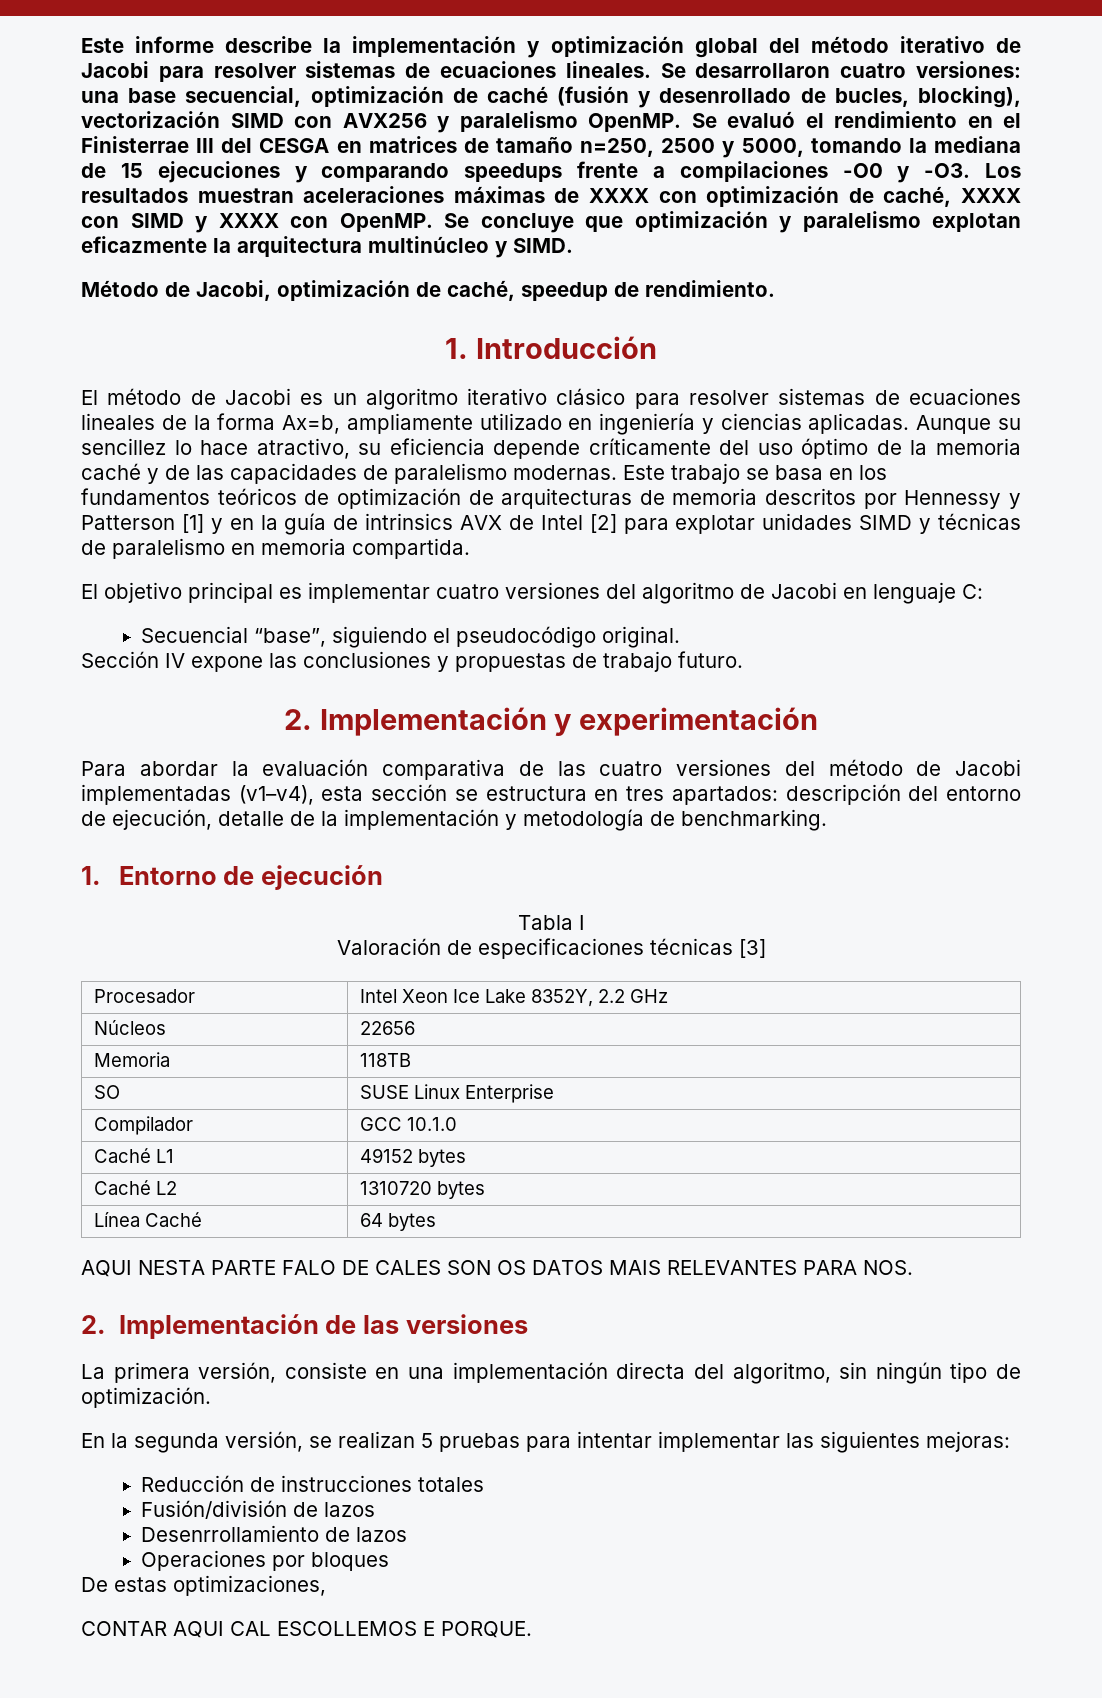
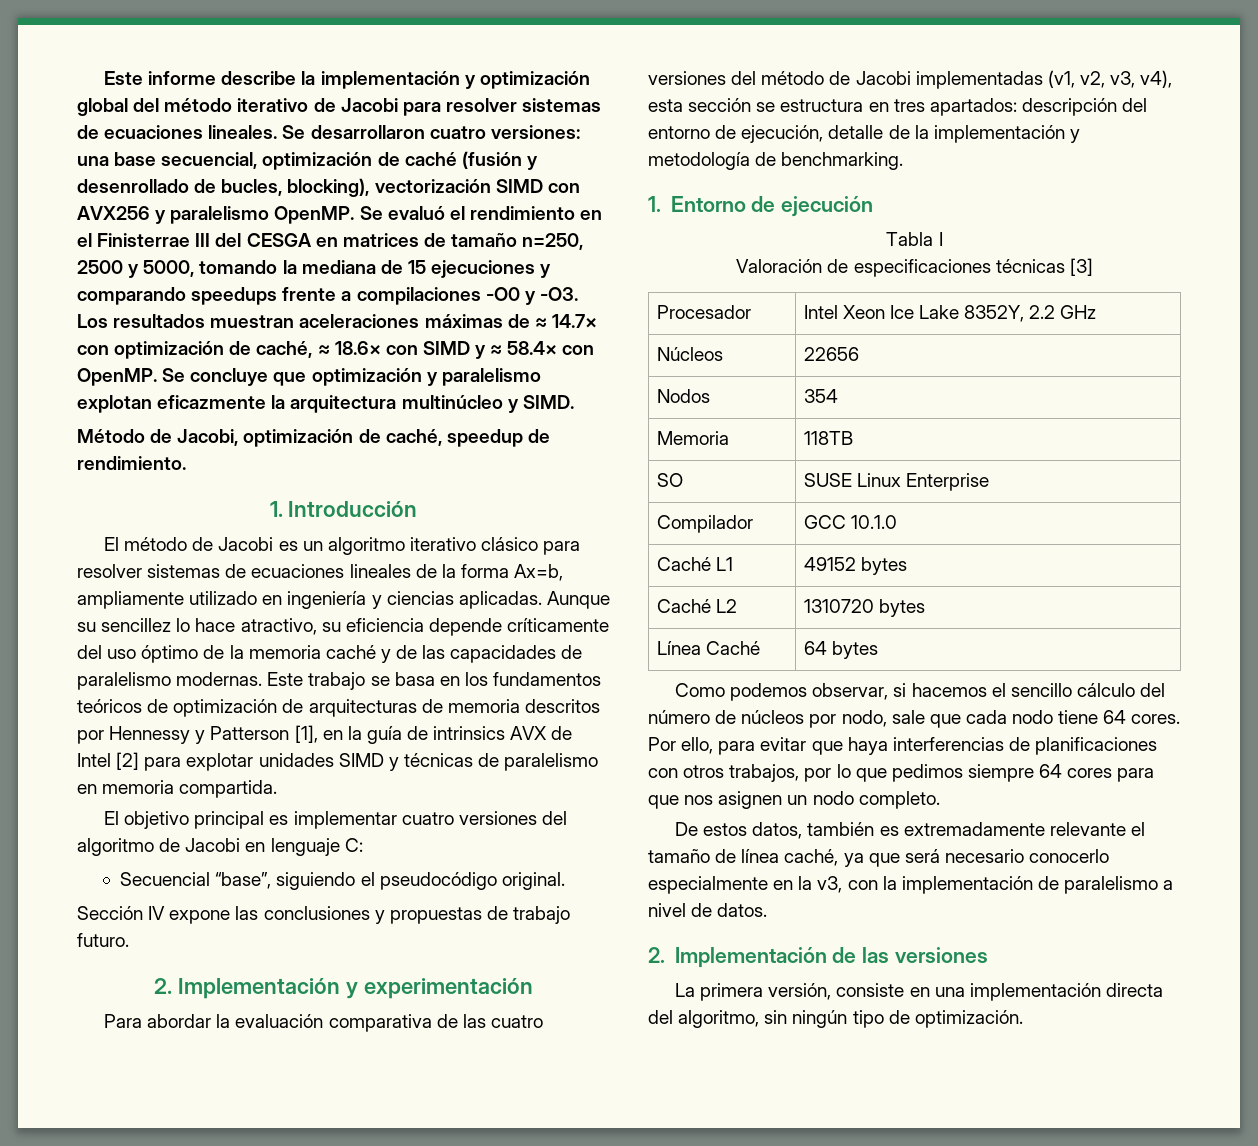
- Los resultados muestran aceleraciones máximas de XXXX con optimización de caché, XXXX con SIMD y XXXX con OpenMP.
+ Los resultados muestran aceleraciones máximas de ≈ 14.7× con optimización de caché, ≈ 18.6× con SIMD y ≈ 58.4× con OpenMP.
- Este trabajo se basa en los fundamentos teóricos de optimización de arquitecturas de memoria descritos por Hennessy y Patterson [1] y en la guía de intrinsics AVX de Intel [2] para explotar unidades SIMD y técnicas de paralelismo en memoria compartida.
+ Este trabajo se basa en los fundamentos teóricos de optimización de arquitecturas de memoria descritos por Hennessy y Patterson [1], en la guía de intrinsics AVX de Intel [2] para explotar unidades SIMD y técnicas de paralelismo en memoria compartida.
- Para abordar la evaluación comparativa de las cuatro versiones del método de Jacobi implementadas (v1–v4), esta sección se estructura en tres apartados: descripción del entorno de ejecución, detalle de la implementación y metodología de benchmarking.
+ Para abordar la evaluación comparativa de las cuatro versiones del método de Jacobi implementadas (v1, v2, v3, v4), esta sección se estructura en tres apartados: descripción del entorno de ejecución, detalle de la implementación y metodología de benchmarking.
+ Nodos | 354
- AQUI NESTA PARTE FALO DE CALES SON OS DATOS MAIS RELEVANTES PARA NOS.
+ Como podemos observar, si hacemos el sencillo cálculo del número de núcleos por nodo, sale que cada nodo tiene 64 cores. Por ello, para evitar que haya interferencias de planificaciones con otros trabajos, por lo que pedimos siempre 64 cores para que nos asignen un nodo completo.
+ De estos datos, también es extremadamente relevante el tamaño de línea caché, ya que será necesario conocerlo especialmente en la v3, con la implementación de paralelismo a nivel de datos.
- En la segunda versión, se realizan 5 pruebas para intentar implementar las siguientes mejoras:
- Reducción de instrucciones totales
- Fusión/división de lazos
- Desenrrollamiento de lazos
- Operaciones por bloques
- De estas optimizaciones,
- CONTAR AQUI CAL ESCOLLEMOS E PORQUE.

